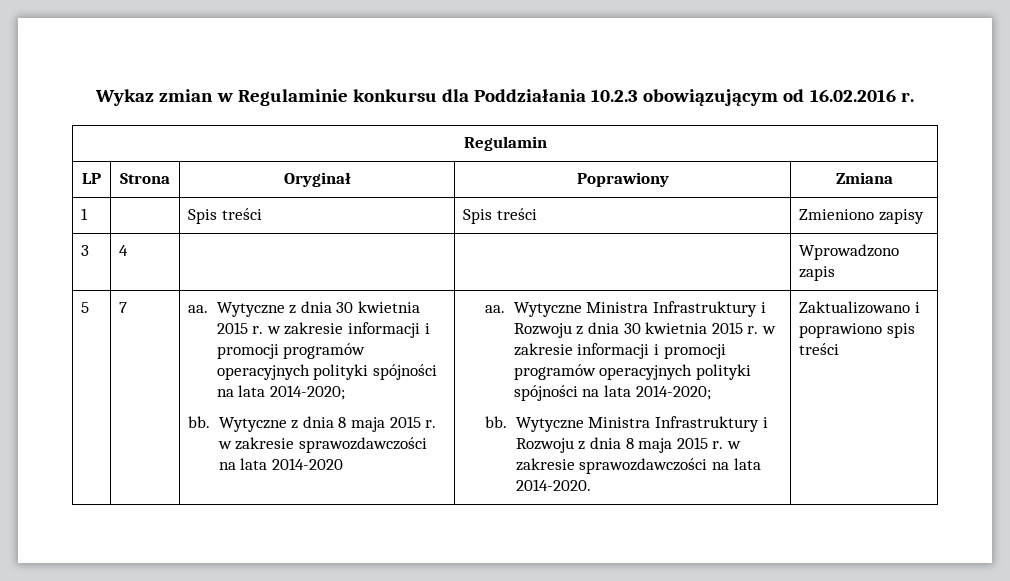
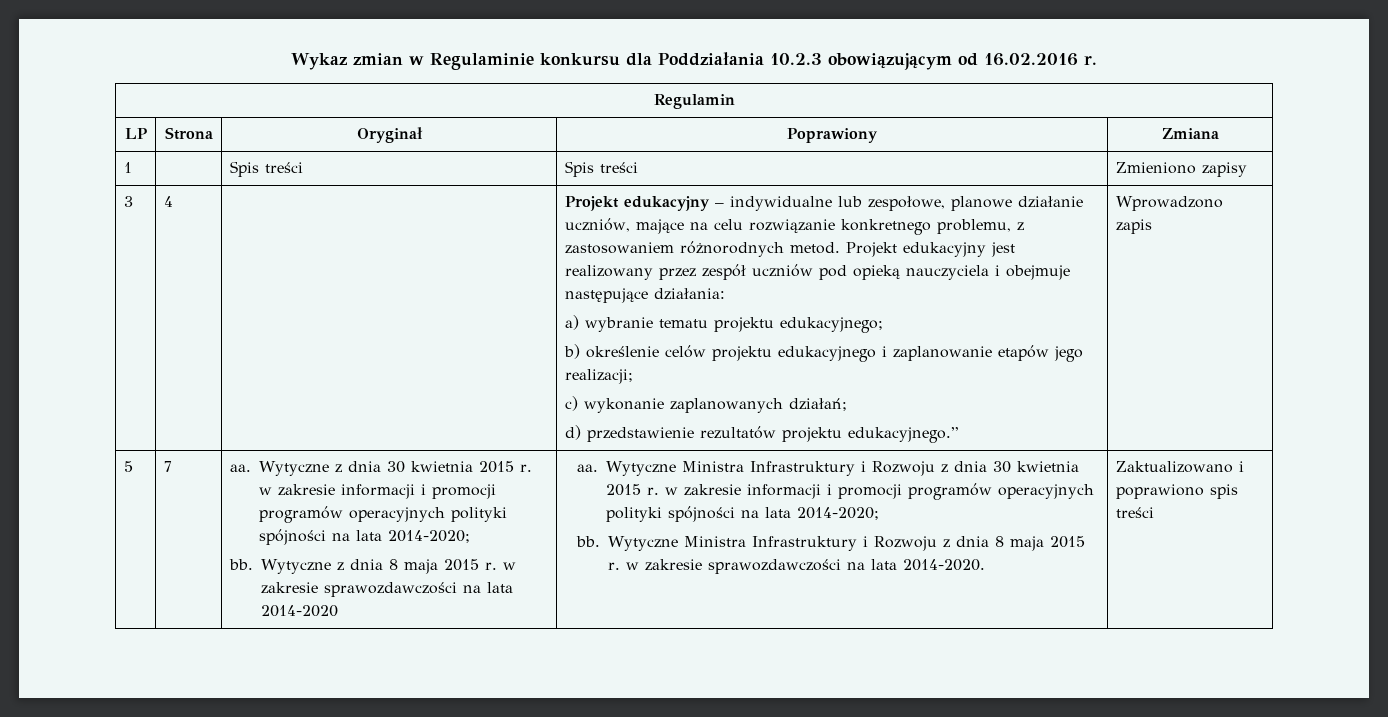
+ Projekt edukacyjny – indywidualne lub zespołowe, planowe działanie uczniów, mające na celu rozwiązanie konkretnego problemu, z zastosowaniem różnorodnych metod. Projekt edukacyjny jest realizowany przez zespół uczniów pod opieką nauczyciela i obejmuje następujące działania:
+ a) wybranie tematu projektu edukacyjnego;
+ b) określenie celów projektu edukacyjnego i zaplanowanie etapów jego realizacji;
+ c) wykonanie zaplanowanych działań;
+ d) przedstawienie rezultatów projektu edukacyjnego.”

